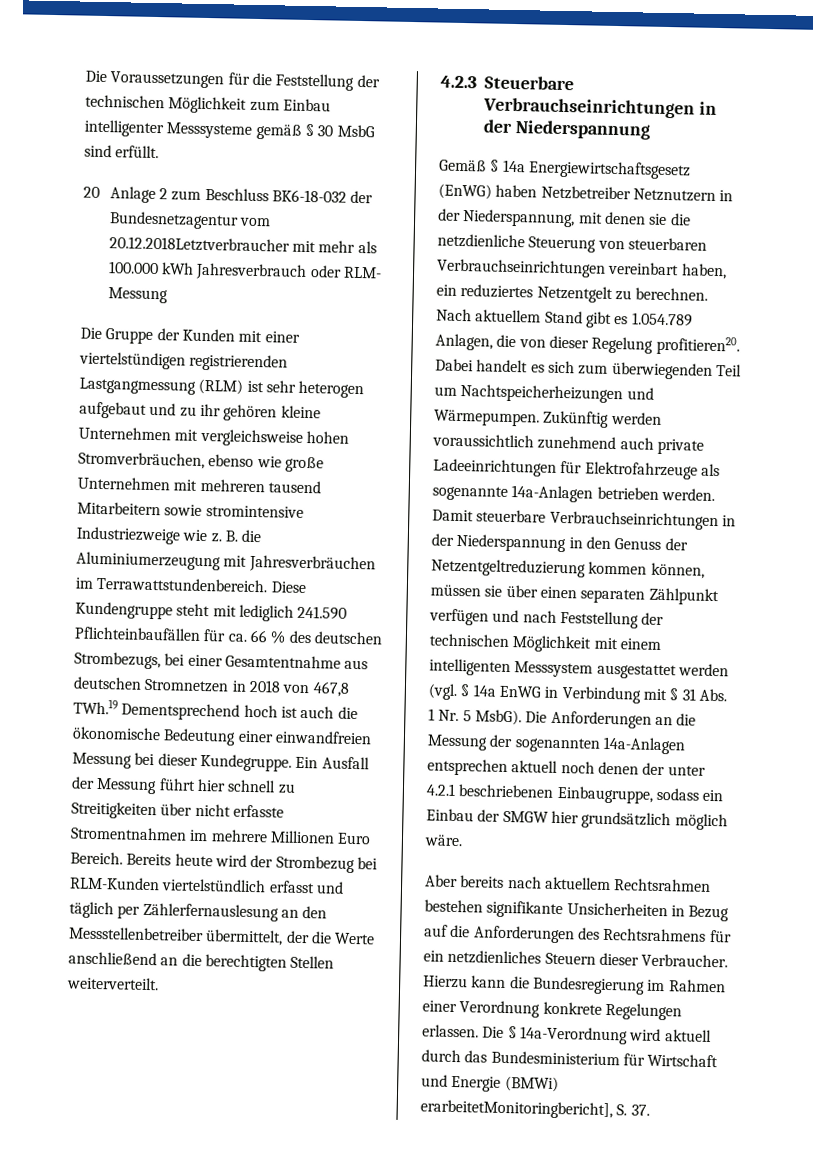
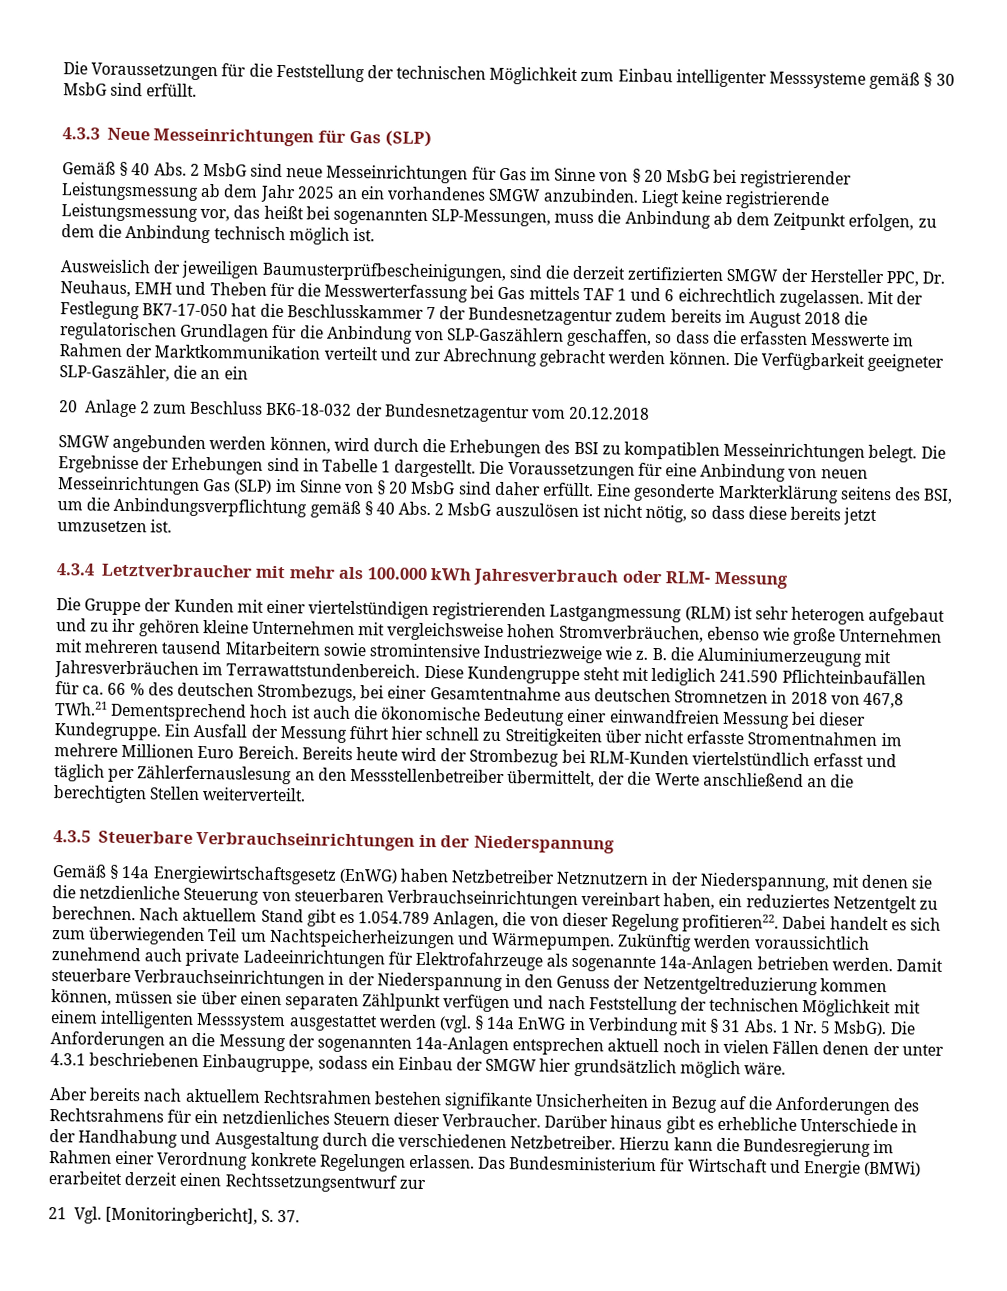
+ 4.3.3 Neue Messeinrichtungen für Gas (SLP)
+ Gemäß § 40 Abs. 2 MsbG sind neue Messeinrichtungen für Gas im Sinne von § 20 MsbG bei registrierender Leistungsmessung ab dem Jahr 2025 an ein vorhandenes SMGW anzubinden. Liegt keine registrierende Leistungsmessung vor, das heißt bei sogenannten SLP-Messungen, muss die Anbindung ab dem Zeitpunkt erfolgen, zu dem die Anbindung technisch möglich ist.
+ Ausweislich der jeweiligen Baumusterprüfbescheinigungen, sind die derzeit zertifizierten SMGW der Hersteller PPC, Dr. Neuhaus, EMH und Theben für die Messwerterfassung bei Gas mittels TAF 1 und 6 eichrechtlich zugelassen. Mit der Festlegung BK7-17-050 hat die Beschlusskammer 7 der Bundesnetzagentur zudem bereits im August 2018 die regulatorischen Grundlagen für die Anbindung von SLP-Gaszählern geschaffen, so dass die erfassten Messwerte im Rahmen der Marktkommunikation verteilt und zur Abrechnung gebracht werden können. Die Verfügbarkeit geeigneter SLP-Gaszähler, die an ein
- 20 Anlage 2 zum Beschluss BK6-18-032 der Bundesnetzagentur vom 20.12.2018Letztverbraucher mit mehr als 100.000 kWh Jahresverbrauch oder RLM- Messung
+ 20 Anlage 2 zum Beschluss BK6-18-032 der Bundesnetzagentur vom 20.12.2018
+ SMGW angebunden werden können, wird durch die Erhebungen des BSI zu kompatiblen Messeinrichtungen belegt. Die Ergebnisse der Erhebungen sind in Tabelle 1 dargestellt. Die Voraussetzungen für eine Anbindung von neuen Messeinrichtungen Gas (SLP) im Sinne von § 20 MsbG sind daher erfüllt. Eine gesonderte Markterklärung seitens des BSI, um die Anbindungsverpflichtung gemäß § 40 Abs. 2 MsbG auszulösen ist nicht nötig, so dass diese bereits jetzt umzusetzen ist.
+ 4.3.4 Letztverbraucher mit mehr als 100.000 kWh Jahresverbrauch oder RLM- Messung
- Diese Kundengruppe steht mit lediglich 241.590 Pflichteinbaufällen für ca. 66 % des deutschen Strombezugs, bei einer Gesamtentnahme aus deutschen Stromnetzen in 2018 von 467,8 TWh.19 Dementsprechend hoch ist auch die ökonomische Bedeutung einer einwandfreien Messung bei dieser Kundegruppe.
+ Diese Kundengruppe steht mit lediglich 241.590 Pflichteinbaufällen für ca. 66 % des deutschen Strombezugs, bei einer Gesamtentnahme aus deutschen Stromnetzen in 2018 von 467,8 TWh.21 Dementsprechend hoch ist auch die ökonomische Bedeutung einer einwandfreien Messung bei dieser Kundegruppe.
- 4.2.3 Steuerbare Verbrauchseinrichtungen in der Niederspannung
+ 4.3.5 Steuerbare Verbrauchseinrichtungen in der Niederspannung
- Nach aktuellem Stand gibt es 1.054.789 Anlagen, die von dieser Regelung profitieren20.
+ Nach aktuellem Stand gibt es 1.054.789 Anlagen, die von dieser Regelung profitieren22.
- Die Anforderungen an die Messung der sogenannten 14a-Anlagen entsprechen aktuell noch denen der unter 4.2.1 beschriebenen Einbaugruppe, sodass ein Einbau der SMGW hier grundsätzlich möglich wäre.
+ Die Anforderungen an die Messung der sogenannten 14a-Anlagen entsprechen aktuell noch in vielen Fällen denen der unter 4.3.1 beschriebenen Einbaugruppe, sodass ein Einbau der SMGW hier grundsätzlich möglich wäre.
+ Darüber hinaus gibt es erhebliche Unterschiede in der Handhabung und Ausgestaltung durch die verschiedenen Netzbetreiber.
- Die § 14a-Verordnung wird aktuell durch das Bundesministerium für Wirtschaft und Energie (BMWi) erarbeitetMonitoringbericht], S. 37.
+ Das Bundesministerium für Wirtschaft und Energie (BMWi) erarbeitet derzeit einen Rechtssetzungsentwurf zur
+ 21 Vgl. [Monitoringbericht], S. 37.

